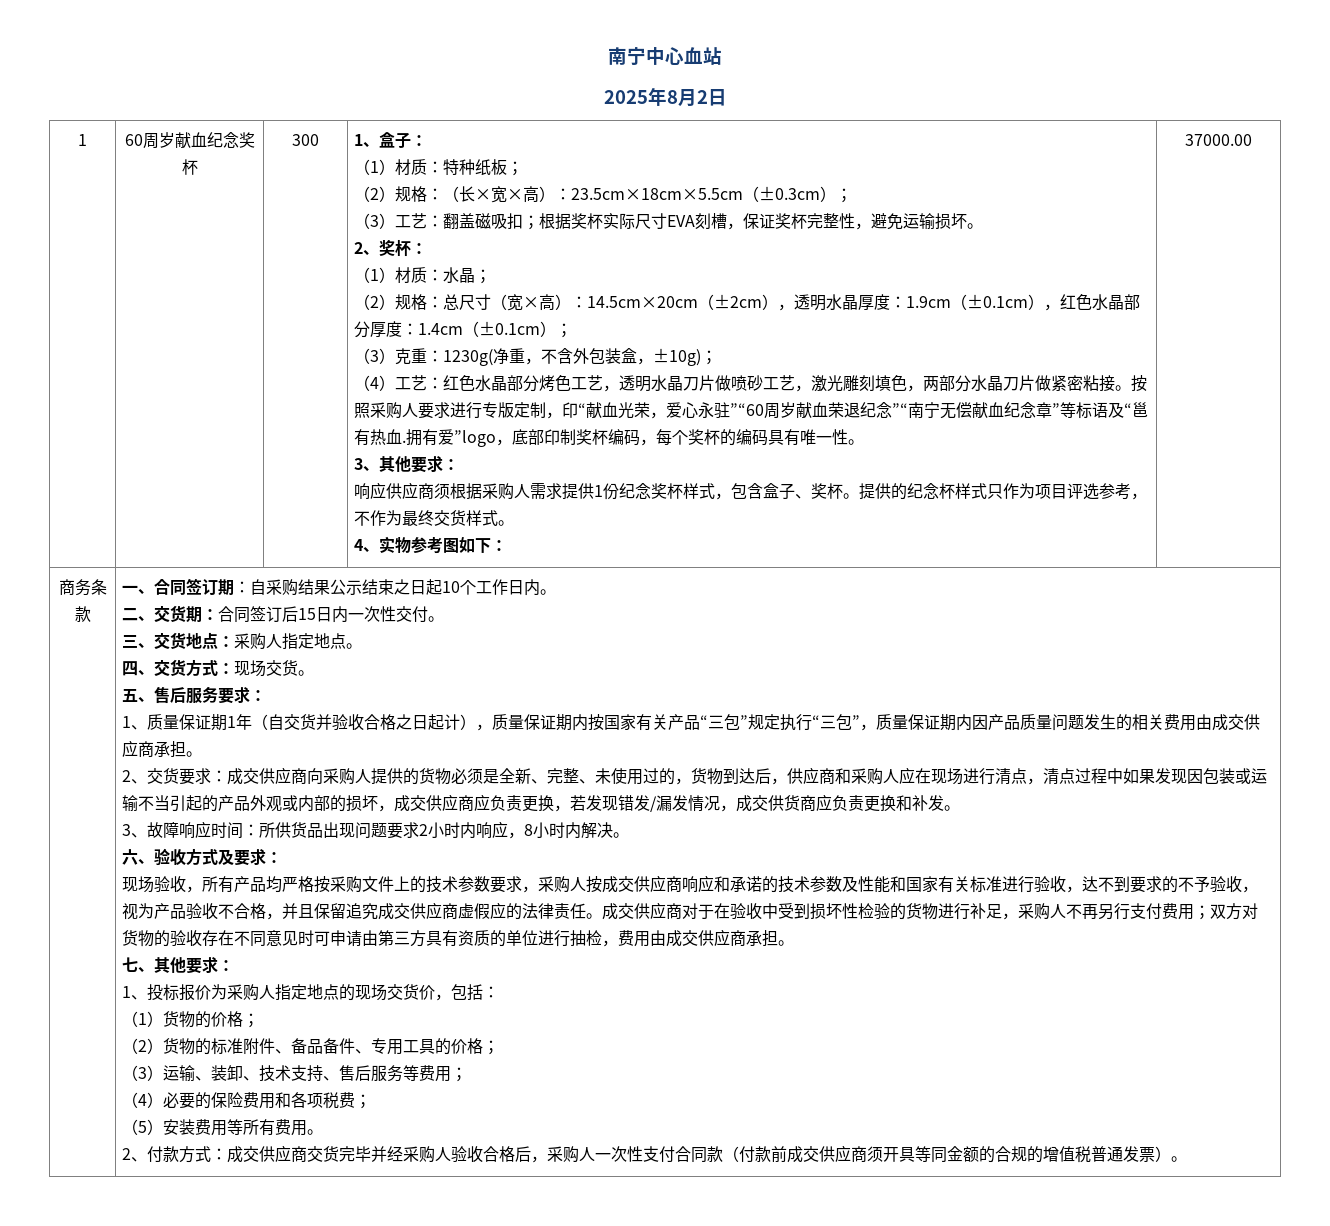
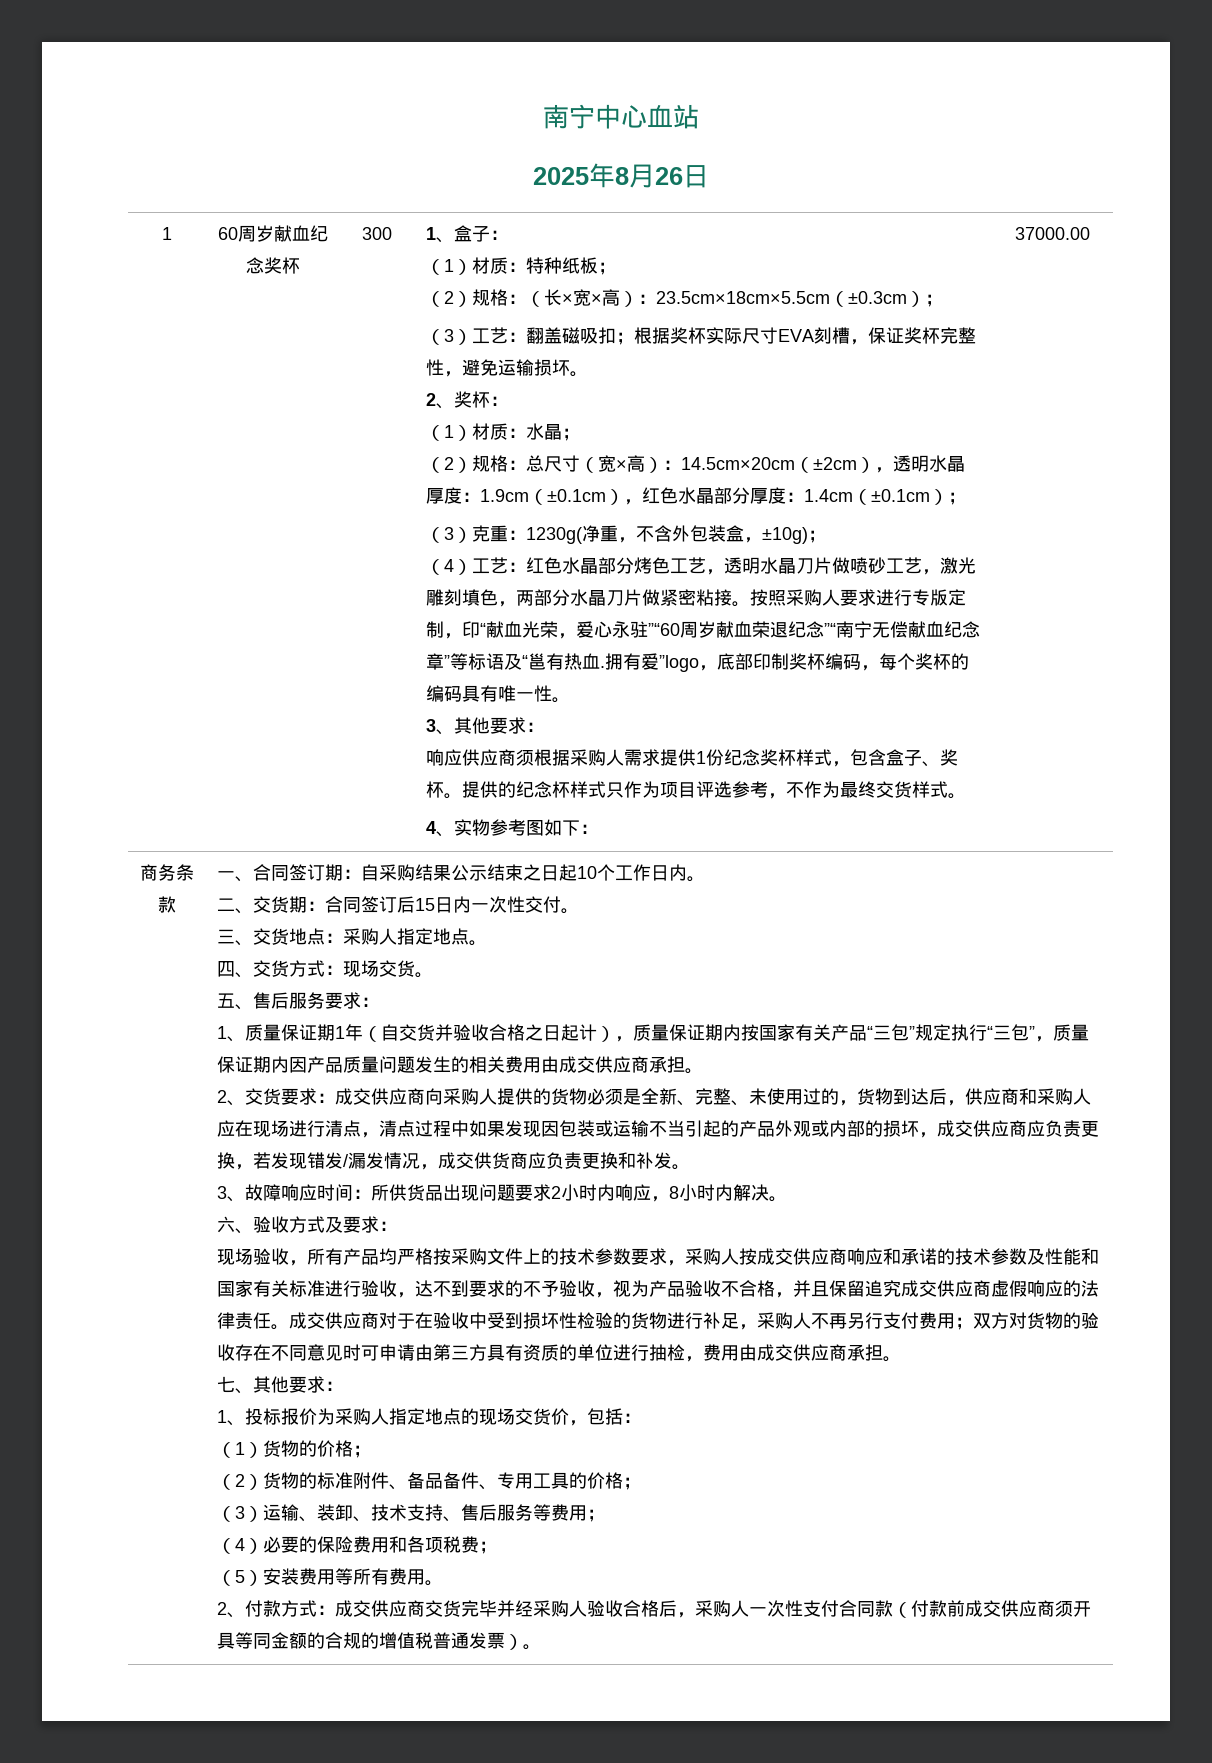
- 2025年8月2日
+ 2025年8月26日
- 现场验收，所有产品均严格按采购文件上的技术参数要求，采购人按成交供应商响应和承诺的技术参数及性能和国家有关标准进行验收，达不到要求的不予验收，视为产品验收不合格，并且保留追究成交供应商虚假应的法律责任。
+ 现场验收，所有产品均严格按采购文件上的技术参数要求，采购人按成交供应商响应和承诺的技术参数及性能和国家有关标准进行验收，达不到要求的不予验收，视为产品验收不合格，并且保留追究成交供应商虚假响应的法律责任。

